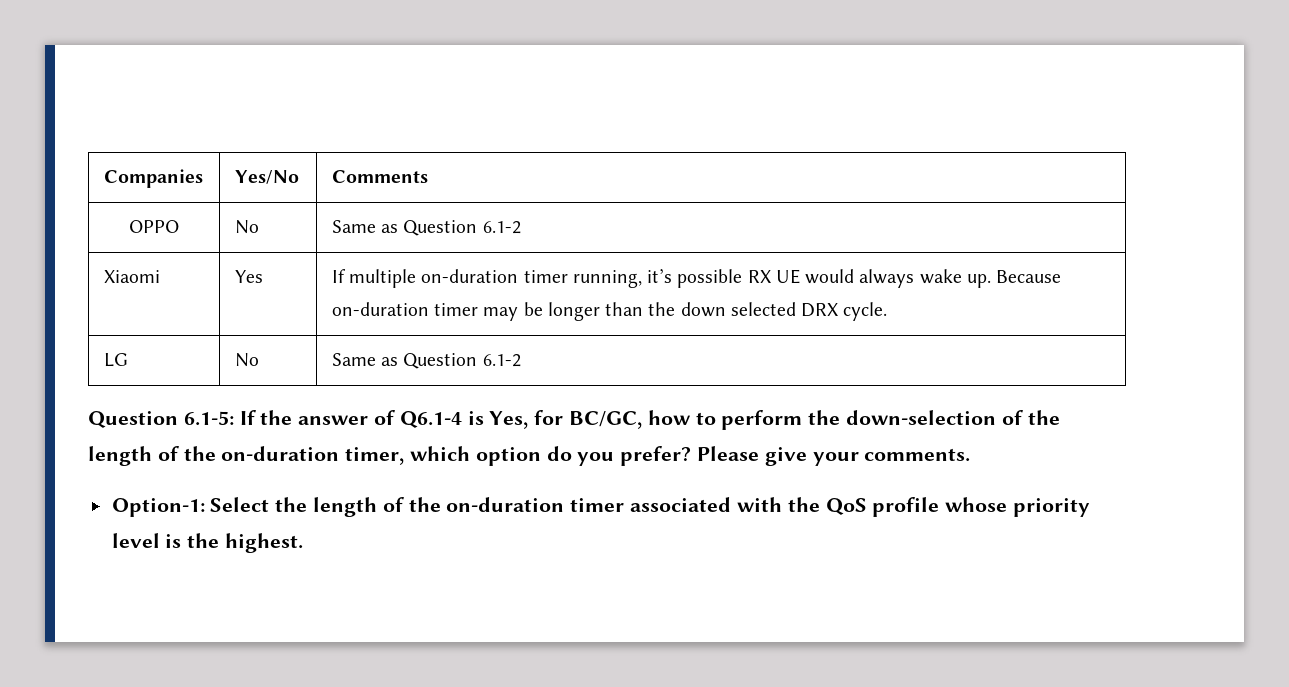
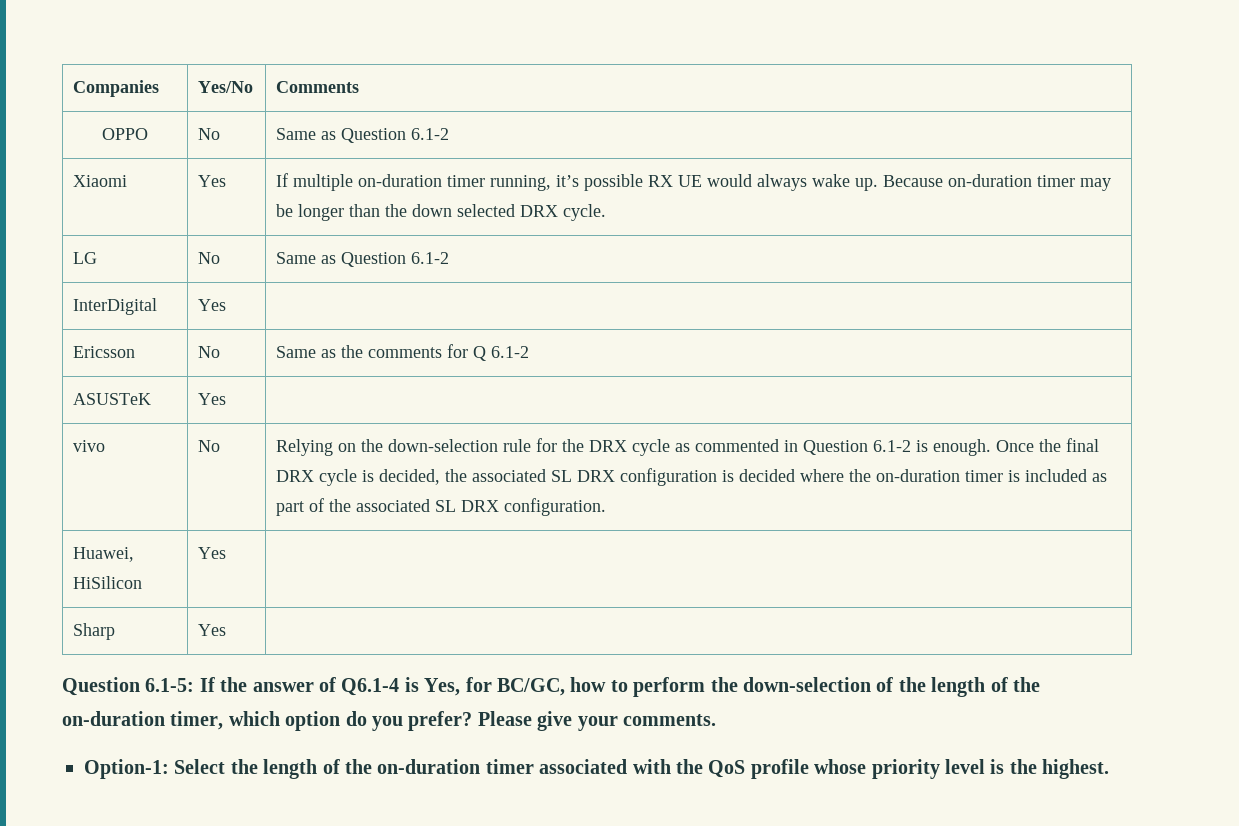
+ InterDigital | Yes |
+ Ericsson | No | Same as the comments for Q 6.1-2
+ ASUSTeK | Yes |
+ vivo | No | Relying on the down-selection rule for the DRX cycle as commented in Question 6.1-2 is enough. Once the final DRX cycle is decided, the associated SL DRX configuration is decided where the on-duration timer is included as part of the associated SL DRX configuration.
+ Huawei, HiSilicon | Yes |
+ Sharp | Yes |

